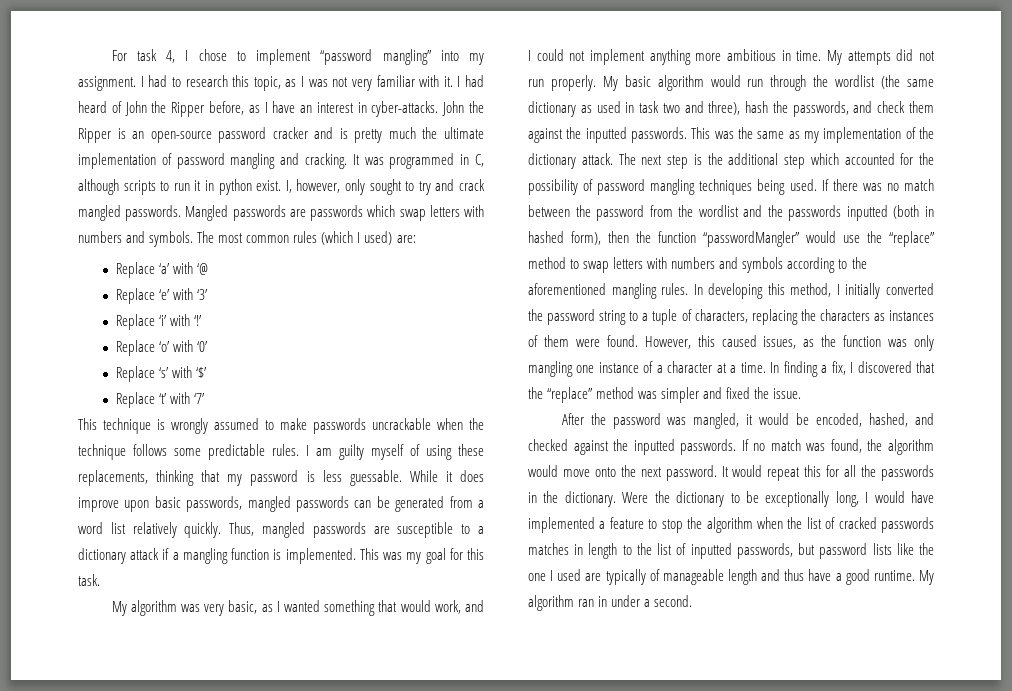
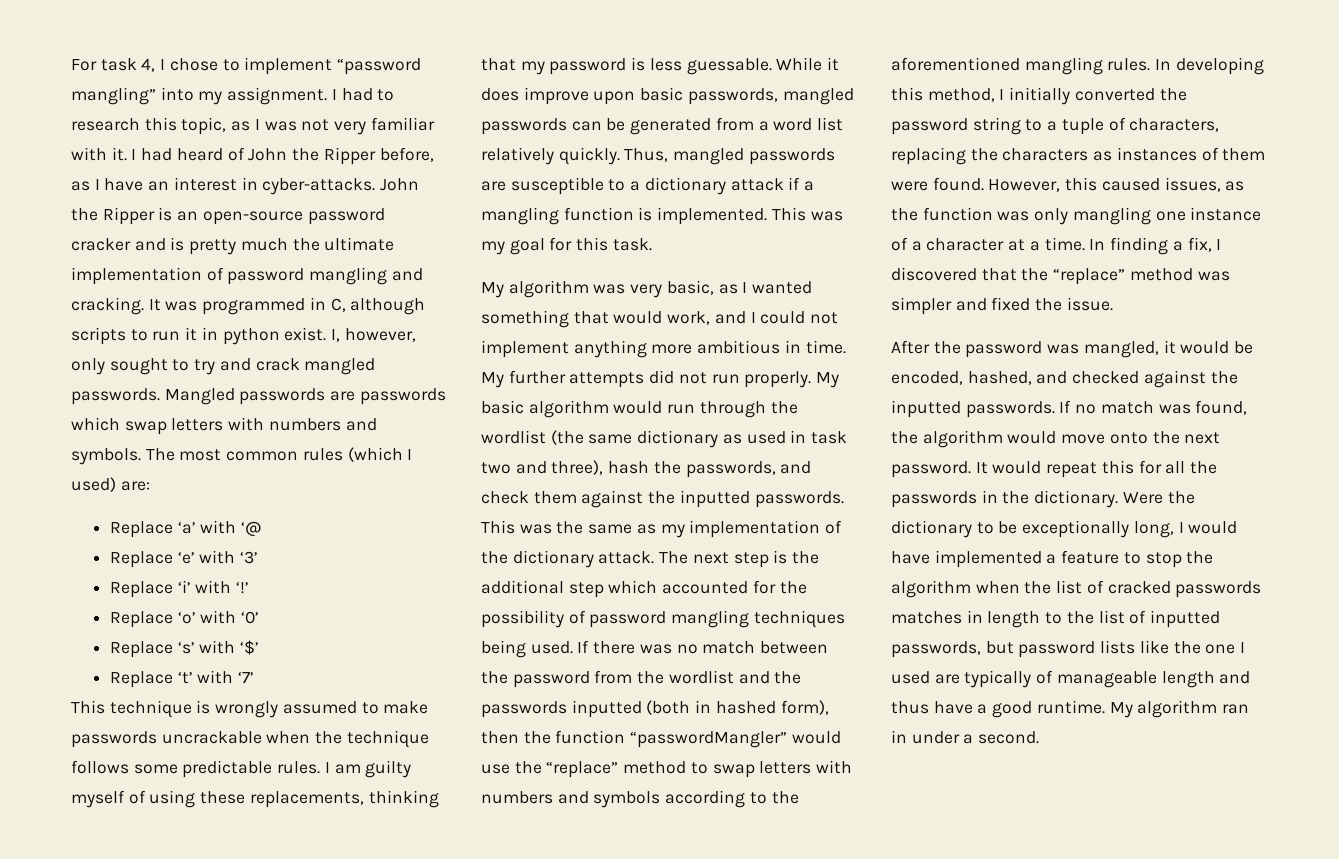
- My attempts did not run properly.
+ My further attempts did not run properly.

